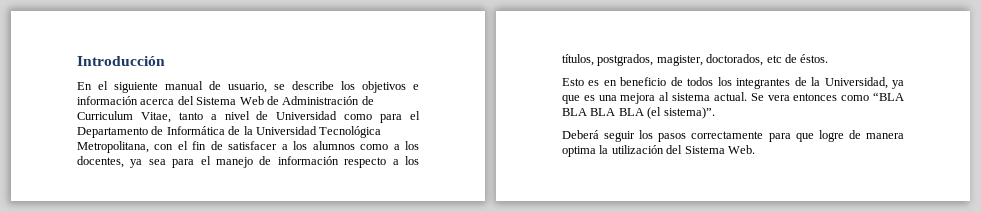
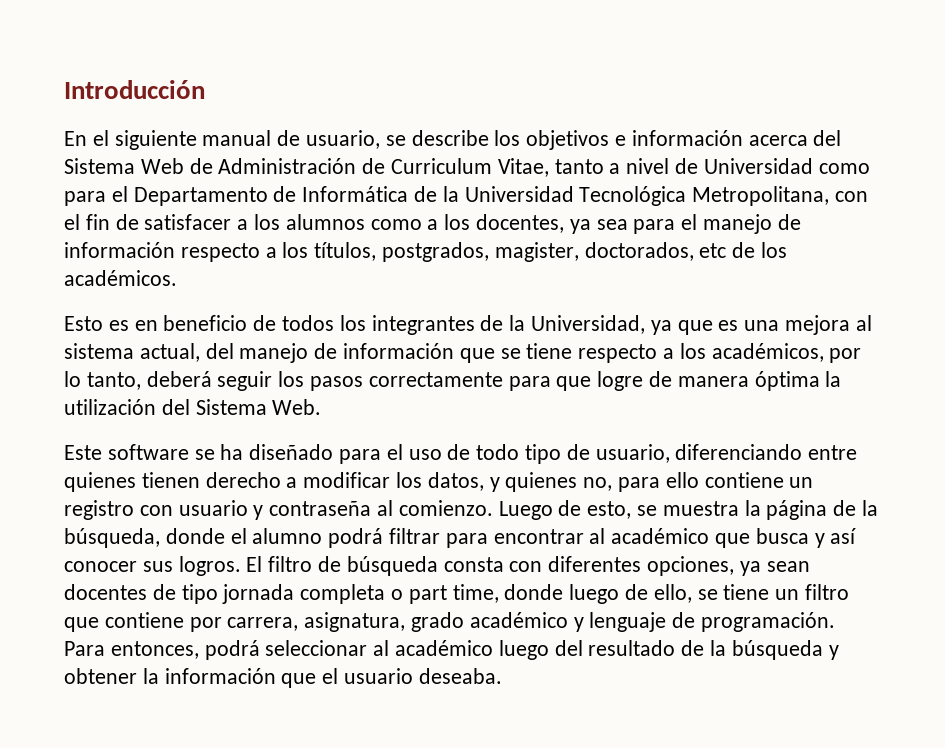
- En el siguiente manual de usuario, se describe los objetivos e información acerca del Sistema Web de Administración de Curriculum Vitae, tanto a nivel de Universidad como para el Departamento de Informática de la Universidad Tecnológica Metropolitana, con el fin de satisfacer a los alumnos como a los docentes, ya sea para el manejo de información respecto a los títulos, postgrados, magister, doctorados, etc de éstos.
+ En el siguiente manual de usuario, se describe los objetivos e información acerca del Sistema Web de Administración de Curriculum Vitae, tanto a nivel de Universidad como para el Departamento de Informática de la Universidad Tecnológica Metropolitana, con el fin de satisfacer a los alumnos como a los docentes, ya sea para el manejo de información respecto a los títulos, postgrados, magister, doctorados, etc de los académicos.
- Esto es en beneficio de todos los integrantes de la Universidad, ya que es una mejora al sistema actual. Se vera entonces como “BLA BLA BLA BLA (el sistema)”.
- Deberá seguir los pasos correctamente para que logre de manera optima la utilización del Sistema Web.
+ Esto es en beneficio de todos los integrantes de la Universidad, ya que es una mejora al sistema actual, del manejo de información que se tiene respecto a los académicos, por lo tanto, deberá seguir los pasos correctamente para que logre de manera óptima la utilización del Sistema Web.
+ Este software se ha diseñado para el uso de todo tipo de usuario, diferenciando entre quienes tienen derecho a modificar los datos, y quienes no, para ello contiene un registro con usuario y contraseña al comienzo. Luego de esto, se muestra la página de la búsqueda, donde el alumno podrá filtrar para encontrar al académico que busca y así conocer sus logros. El filtro de búsqueda consta con diferentes opciones, ya sean docentes de tipo jornada completa o part time, donde luego de ello, se tiene un filtro que contiene por carrera, asignatura, grado académico y lenguaje de programación. Para entonces, podrá seleccionar al académico luego del resultado de la búsqueda y obtener la información que el usuario deseaba.

